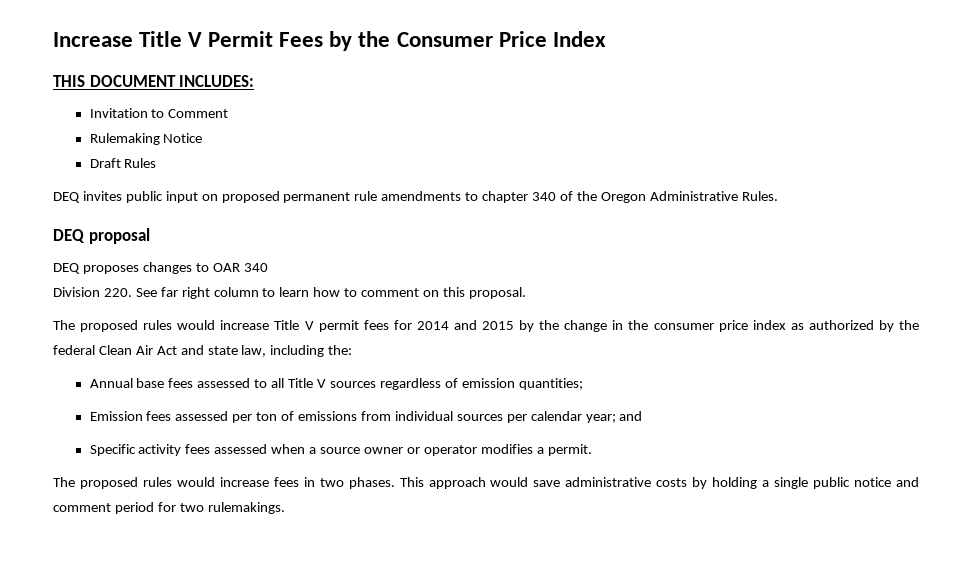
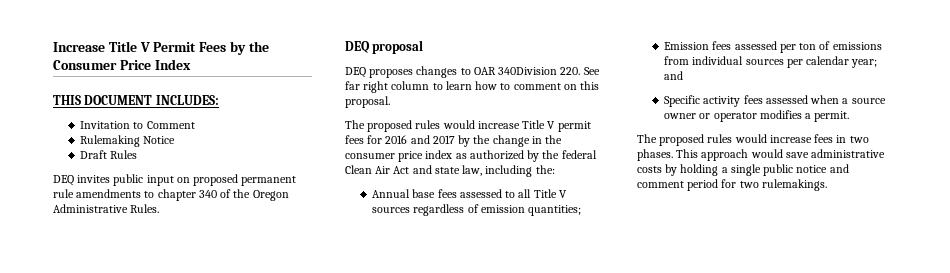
- DEQ proposes changes to OAR 340
- Division 220. See far right column to learn how to comment on this proposal.
+ DEQ proposes changes to OAR 340Division 220. See far right column to learn how to comment on this proposal.
- The proposed rules would increase Title V permit fees for 2014 and 2015 by the change in the consumer price index as authorized by the federal Clean Air Act and state law, including the:
+ The proposed rules would increase Title V permit fees for 2016 and 2017 by the change in the consumer price index as authorized by the federal Clean Air Act and state law, including the:

